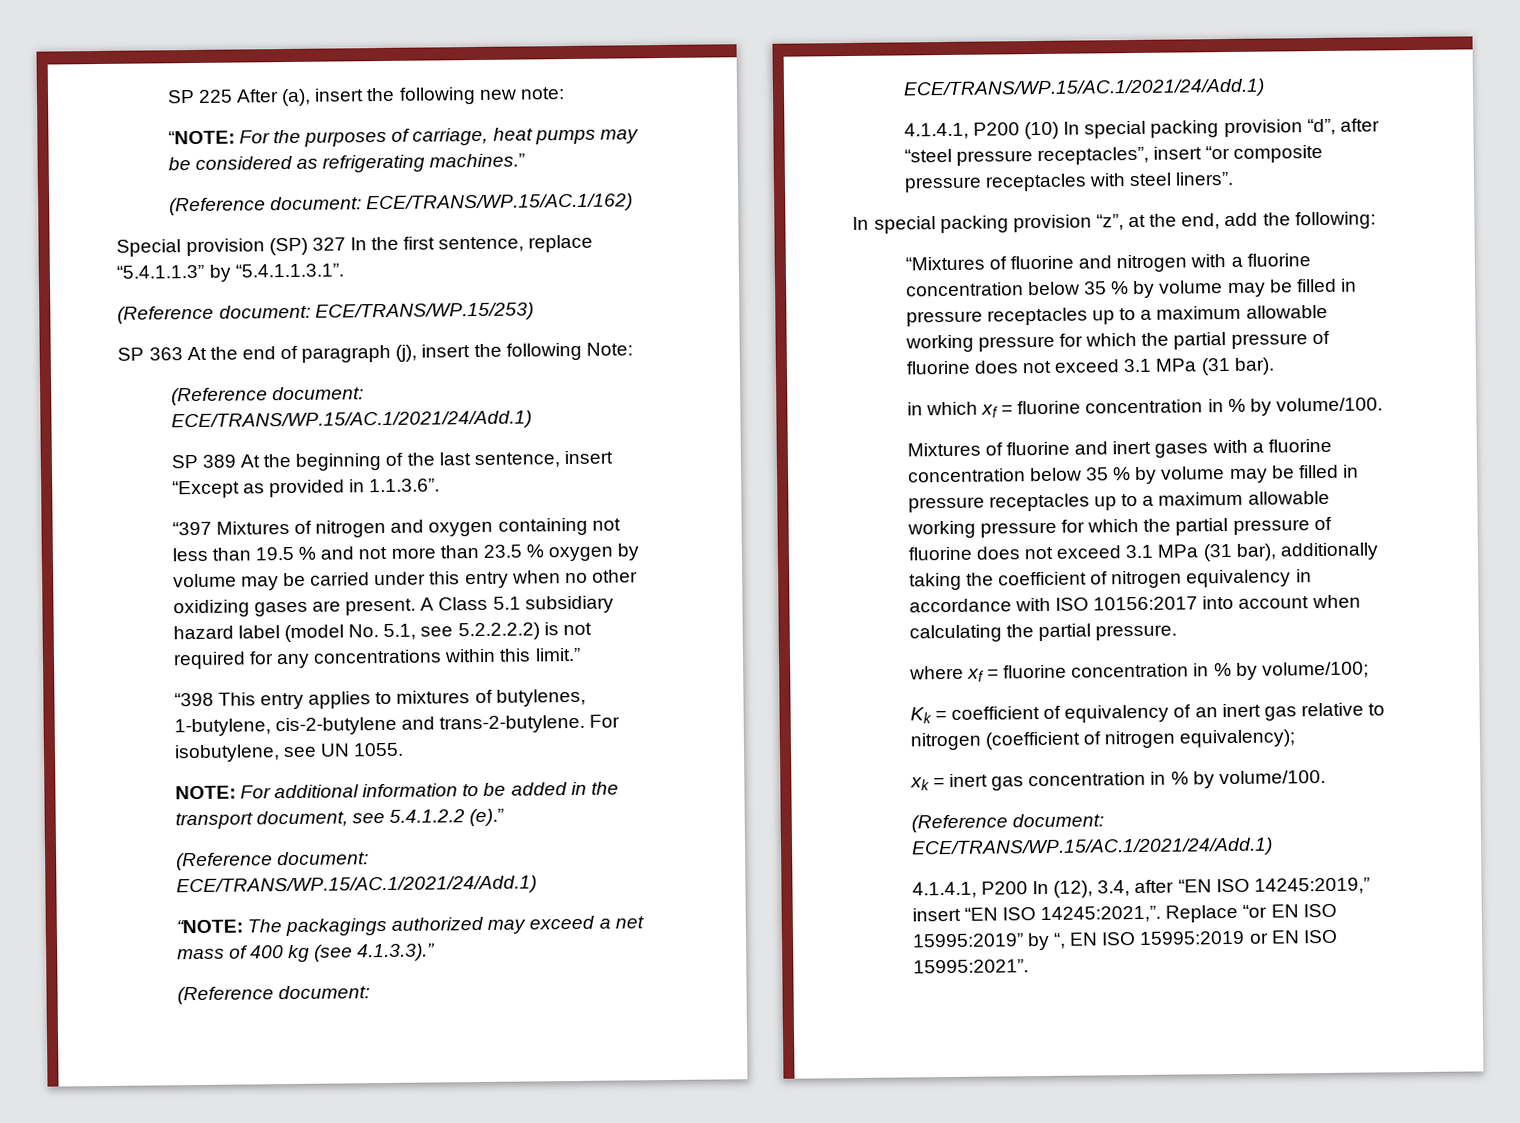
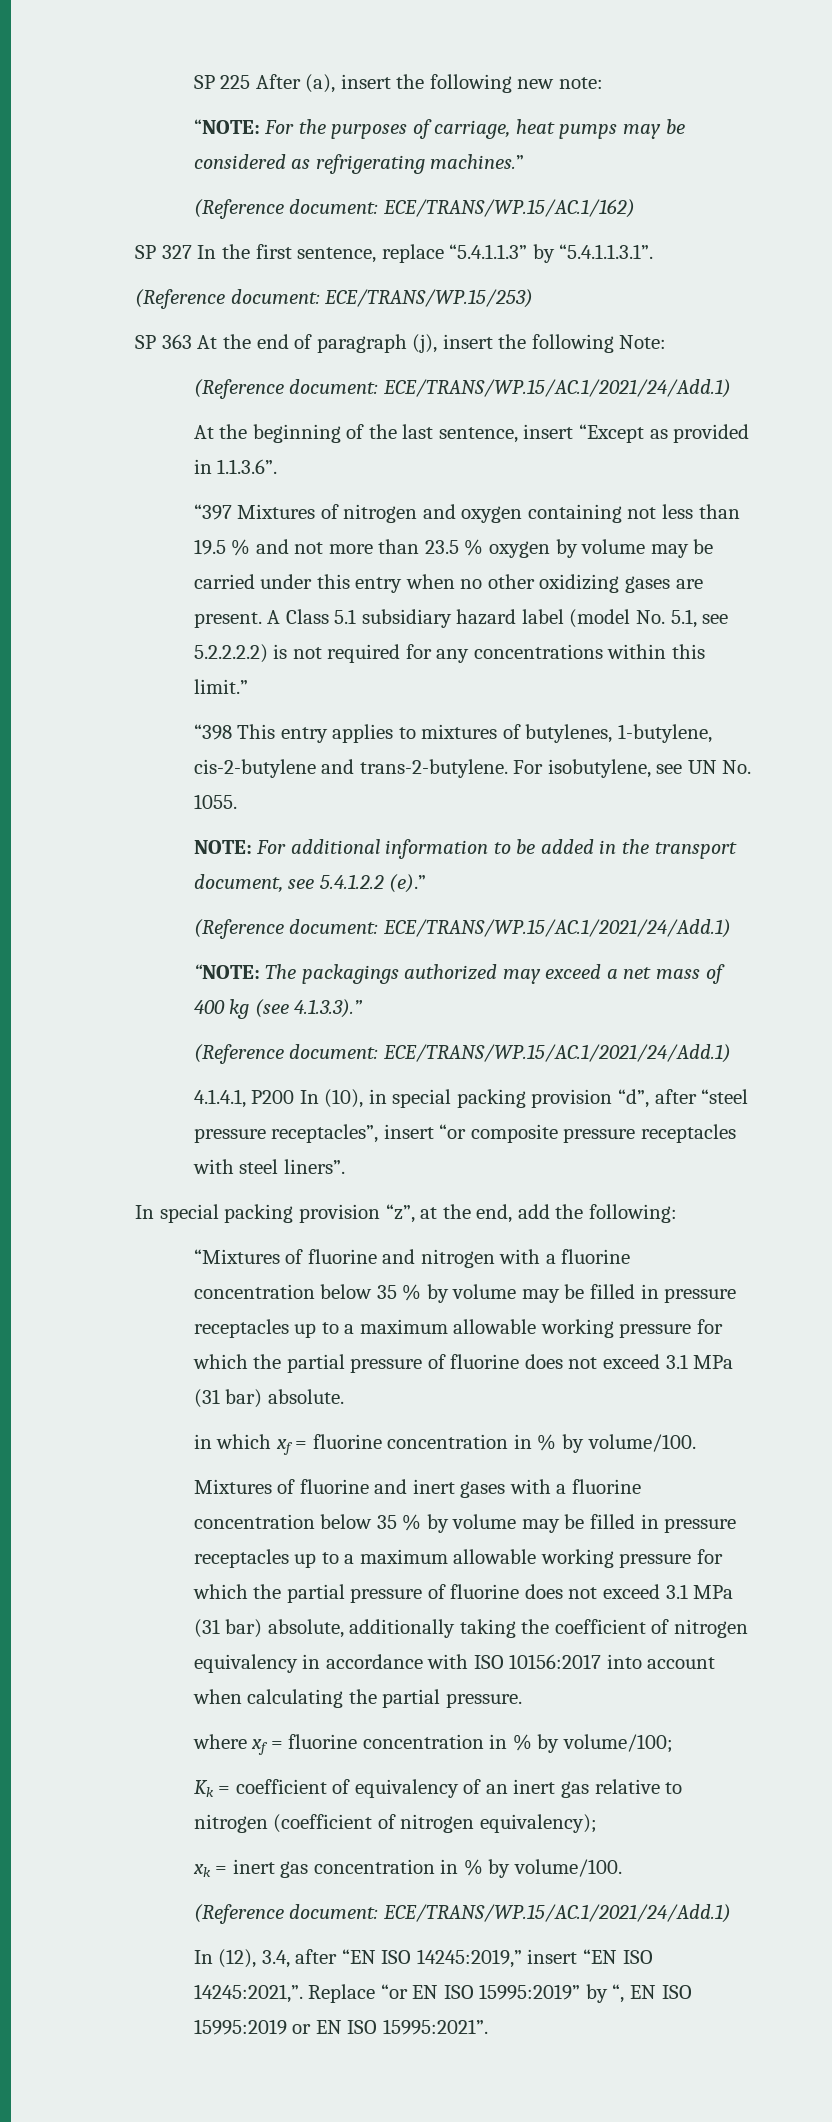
- Special provision (SP) 327 In the first sentence, replace “5.4.1.1.3” by “5.4.1.1.3.1”.
+ SP 327 In the first sentence, replace “5.4.1.1.3” by “5.4.1.1.3.1”.
- SP 389 At the beginning of the last sentence, insert “Except as provided in 1.1.3.6”.
+ At the beginning of the last sentence, insert “Except as provided in 1.1.3.6”.
- For isobutylene, see UN 1055.
+ For isobutylene, see UN No. 1055.
- 4.1.4.1, P200 (10) In special packing provision “d”, after “steel pressure receptacles”, insert “or composite pressure receptacles with steel liners”.
+ 4.1.4.1, P200 In (10), in special packing provision “d”, after “steel pressure receptacles”, insert “or composite pressure receptacles with steel liners”.
- “Mixtures of fluorine and nitrogen with a fluorine concentration below 35 % by volume may be filled in pressure receptacles up to a maximum allowable working pressure for which the partial pressure of fluorine does not exceed 3.1 MPa (31 bar).
+ “Mixtures of fluorine and nitrogen with a fluorine concentration below 35 % by volume may be filled in pressure receptacles up to a maximum allowable working pressure for which the partial pressure of fluorine does not exceed 3.1 MPa (31 bar) absolute.
- Mixtures of fluorine and inert gases with a fluorine concentration below 35 % by volume may be filled in pressure receptacles up to a maximum allowable working pressure for which the partial pressure of fluorine does not exceed 3.1 MPa (31 bar), additionally taking the coefficient of nitrogen equivalency in accordance with ISO 10156:2017 into account when calculating the partial pressure.
+ Mixtures of fluorine and inert gases with a fluorine concentration below 35 % by volume may be filled in pressure receptacles up to a maximum allowable working pressure for which the partial pressure of fluorine does not exceed 3.1 MPa (31 bar) absolute, additionally taking the coefficient of nitrogen equivalency in accordance with ISO 10156:2017 into account when calculating the partial pressure.
- 4.1.4.1, P200 In (12), 3.4, after “EN ISO 14245:2019,” insert “EN ISO 14245:2021,”.
+ In (12), 3.4, after “EN ISO 14245:2019,” insert “EN ISO 14245:2021,”.

